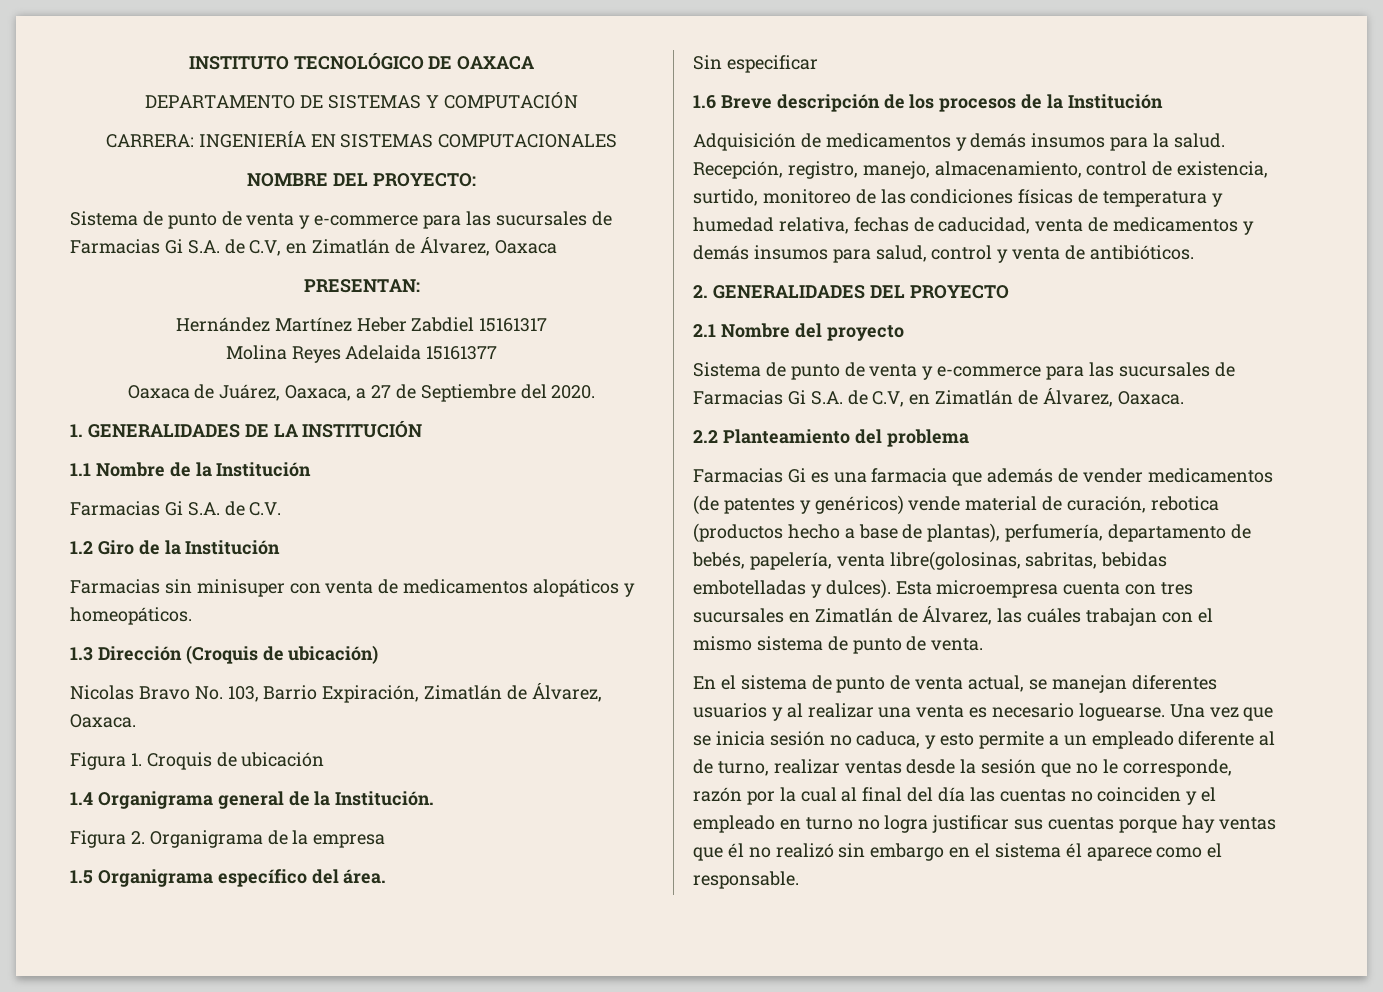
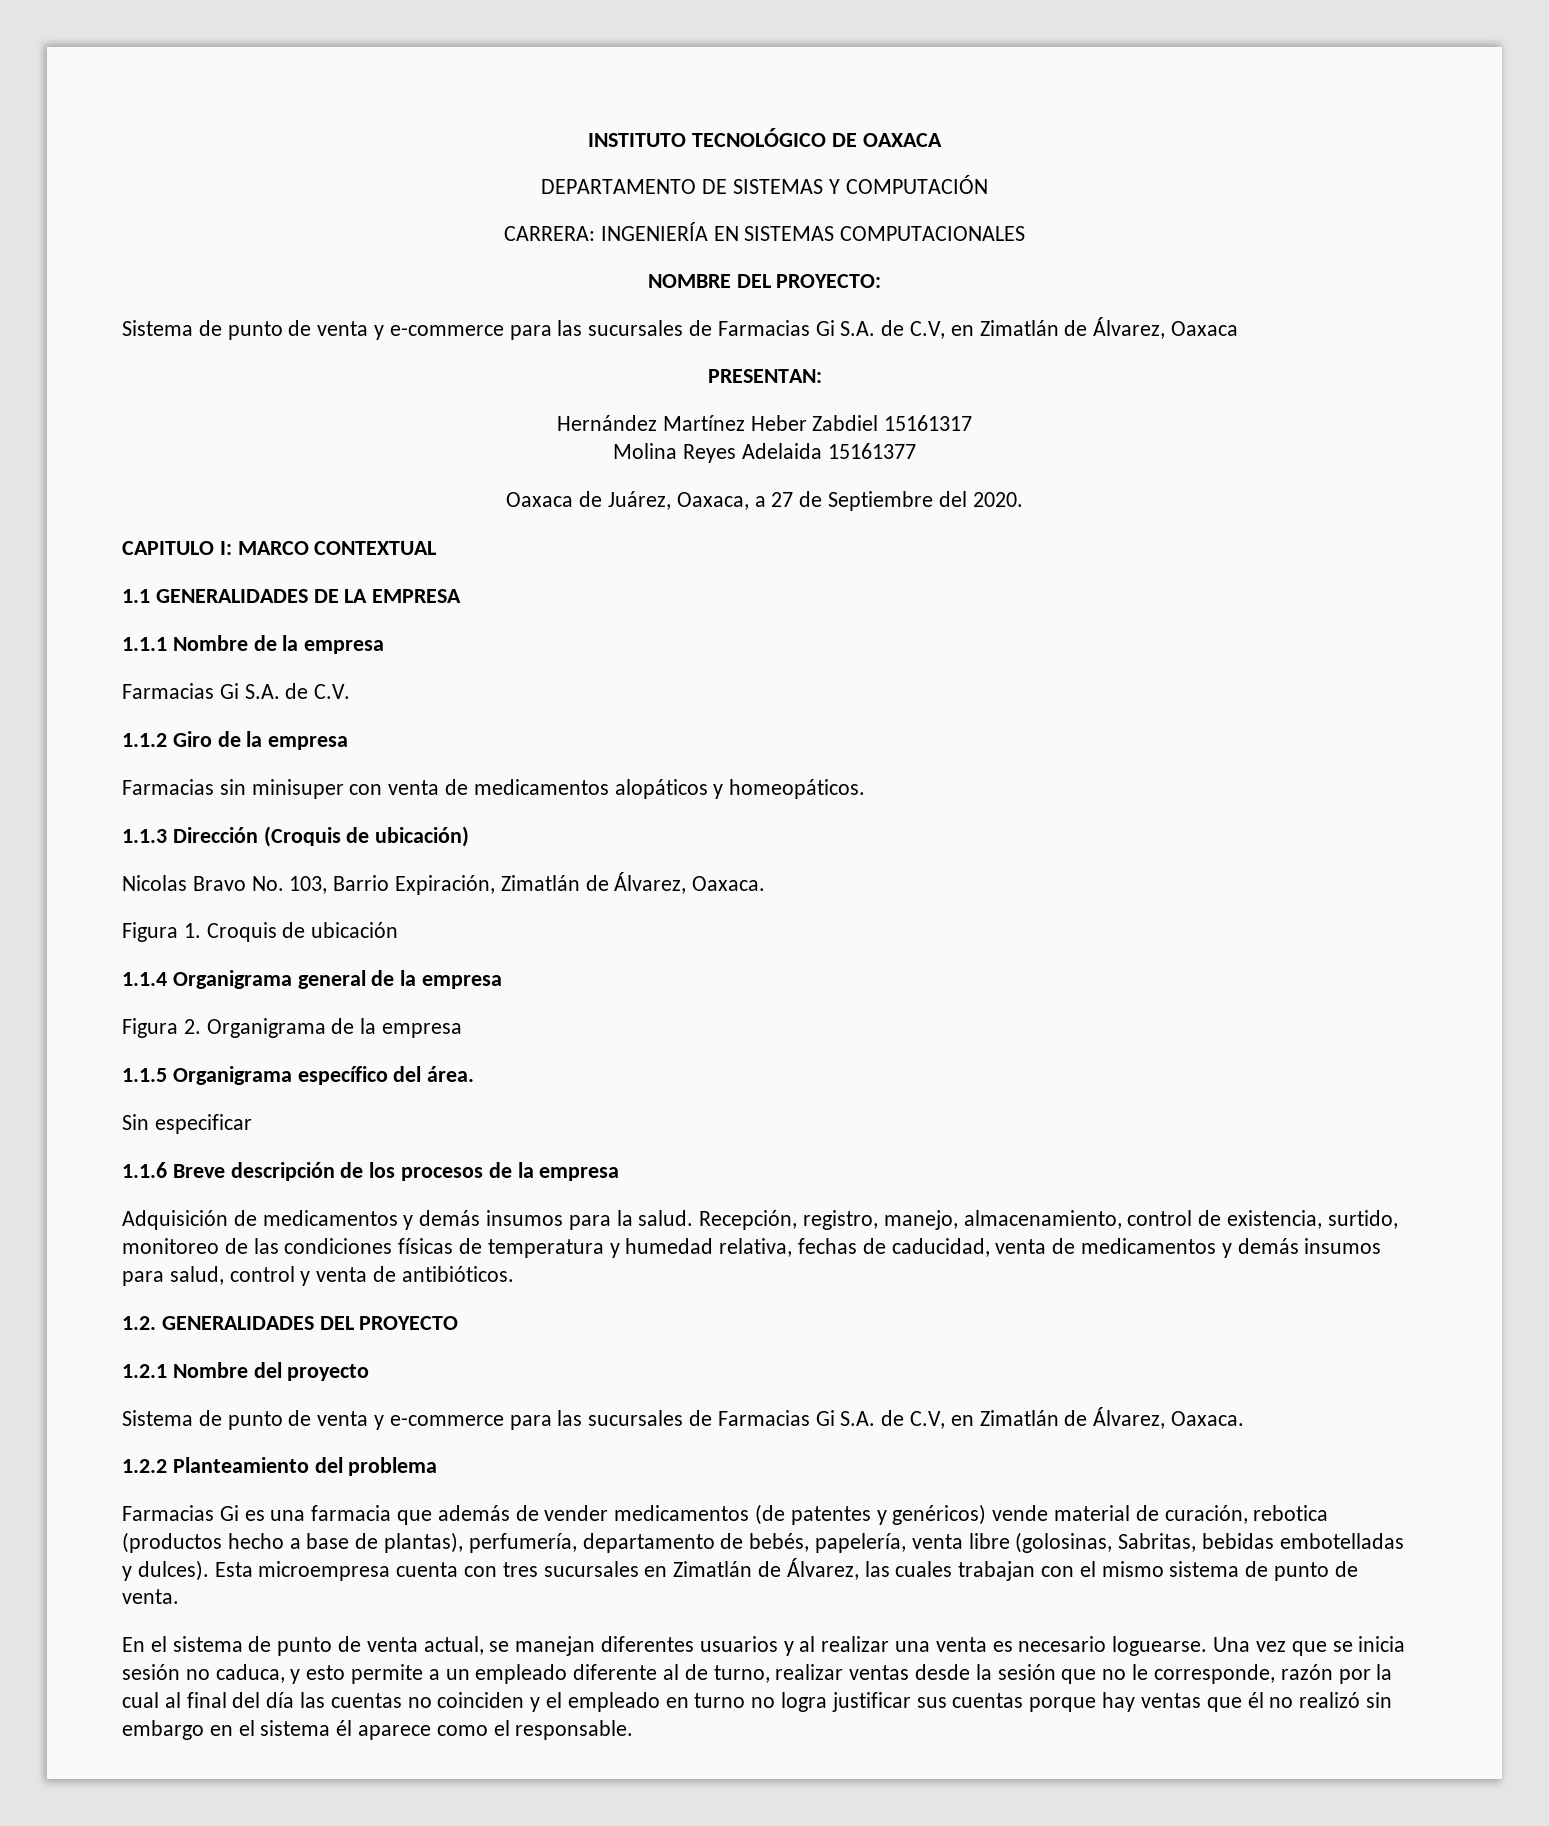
- 1. GENERALIDADES DE LA INSTITUCIÓN
- 1.1 Nombre de la Institución
+ CAPITULO I: MARCO CONTEXTUAL
+ 1.1 GENERALIDADES DE LA EMPRESA
+ 1.1.1 Nombre de la empresa
- 1.2 Giro de la Institución
+ 1.1.2 Giro de la empresa
- 1.3 Dirección (Croquis de ubicación)
+ 1.1.3 Dirección (Croquis de ubicación)
- 1.4 Organigrama general de la Institución.
+ 1.1.4 Organigrama general de la empresa
- 1.5 Organigrama específico del área.
+ 1.1.5 Organigrama específico del área.
- 1.6 Breve descripción de los procesos de la Institución
+ 1.1.6 Breve descripción de los procesos de la empresa
- 2. GENERALIDADES DEL PROYECTO
+ 1.2. GENERALIDADES DEL PROYECTO
- 2.1 Nombre del proyecto
+ 1.2.1 Nombre del proyecto
- 2.2 Planteamiento del problema
+ 1.2.2 Planteamiento del problema
- Farmacias Gi es una farmacia que además de vender medicamentos (de patentes y genéricos) vende material de curación, rebotica (productos hecho a base de plantas), perfumería, departamento de bebés, papelería, venta libre(golosinas, sabritas, bebidas embotelladas y dulces).
+ Farmacias Gi es una farmacia que además de vender medicamentos (de patentes y genéricos) vende material de curación, rebotica (productos hecho a base de plantas), perfumería, departamento de bebés, papelería, venta libre (golosinas, Sabritas, bebidas embotelladas y dulces).
- Esta microempresa cuenta con tres sucursales en Zimatlán de Álvarez, las cuáles trabajan con el mismo sistema de punto de venta.
+ Esta microempresa cuenta con tres sucursales en Zimatlán de Álvarez, las cuales trabajan con el mismo sistema de punto de venta.

